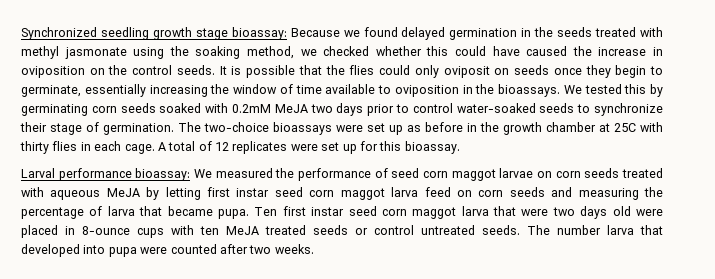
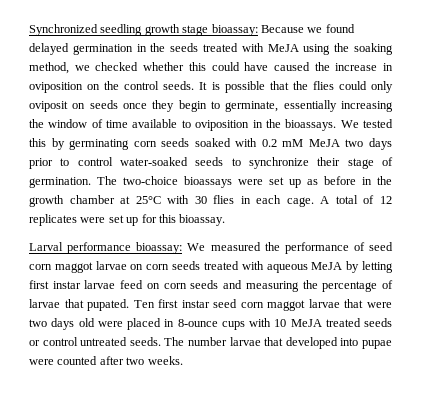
- Synchronized seedling growth stage bioassay: Because we found delayed germination in the seeds treated with methyl jasmonate using the soaking method, we checked whether this could have caused the increase in oviposition on the control seeds.
+ Synchronized seedling growth stage bioassay: Because we found delayed germination in the seeds treated with MeJA using the soaking method, we checked whether this could have caused the increase in oviposition on the control seeds.
- We tested this by germinating corn seeds soaked with 0.2mM MeJA two days prior to control water-soaked seeds to synchronize their stage of germination.
+ We tested this by germinating corn seeds soaked with 0.2 mM MeJA two days prior to control water-soaked seeds to synchronize their stage of germination.
- The two-choice bioassays were set up as before in the growth chamber at 25C with thirty flies in each cage.
+ The two-choice bioassays were set up as before in the growth chamber at 25°C with 30 flies in each cage.
- Larval performance bioassay: We measured the performance of seed corn maggot larvae on corn seeds treated with aqueous MeJA by letting first instar seed corn maggot larva feed on corn seeds and measuring the percentage of larva that became pupa.
+ Larval performance bioassay: We measured the performance of seed corn maggot larvae on corn seeds treated with aqueous MeJA by letting first instar larvae feed on corn seeds and measuring the percentage of larvae that pupated.
- Ten first instar seed corn maggot larva that were two days old were placed in 8-ounce cups with ten MeJA treated seeds or control untreated seeds.
+ Ten first instar seed corn maggot larvae that were two days old were placed in 8-ounce cups with 10 MeJA treated seeds or control untreated seeds.
- The number larva that developed into pupa were counted after two weeks.
+ The number larvae that developed into pupae were counted after two weeks.

